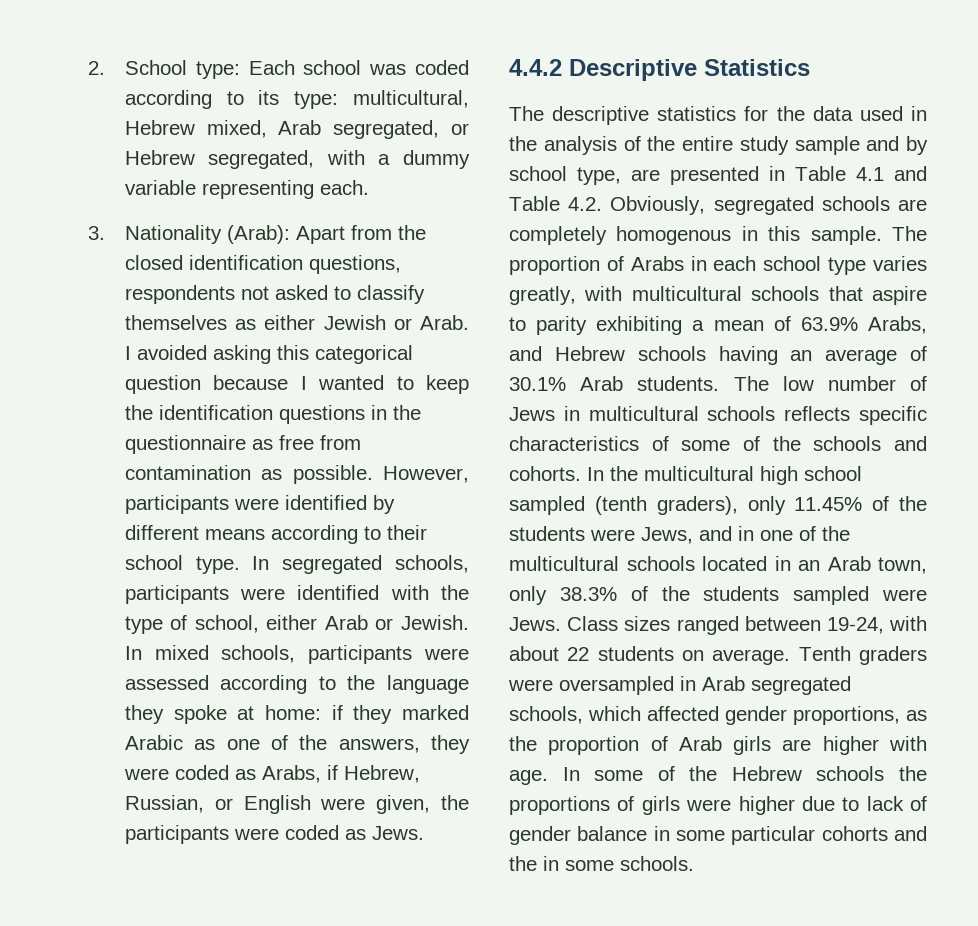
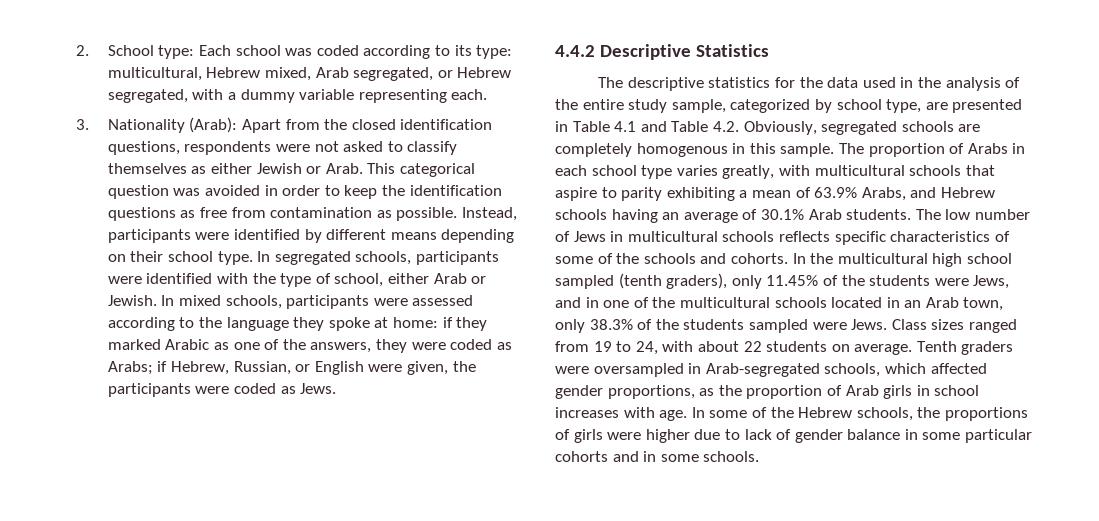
- 3. Nationality (Arab): Apart from the closed identification questions, respondents not asked to classify themselves as either Jewish or Arab.
+ 3. Nationality (Arab): Apart from the closed identification questions, respondents were not asked to classify themselves as either Jewish or Arab.
- I avoided asking this categorical question because I wanted to keep the identification questions in the questionnaire as free from contamination as possible.
+ This categorical question was avoided in order to keep the identification questions as free from contamination as possible.
- However, participants were identified by different means according to their school type.
+ Instead, participants were identified by different means depending on their school type.
- In mixed schools, participants were assessed according to the language they spoke at home: if they marked Arabic as one of the answers, they were coded as Arabs, if Hebrew, Russian, or English were given, the participants were coded as Jews.
+ In mixed schools, participants were assessed according to the language they spoke at home: if they marked Arabic as one of the answers, they were coded as Arabs; if Hebrew, Russian, or English were given, the participants were coded as Jews.
- The descriptive statistics for the data used in the analysis of the entire study sample and by school type, are presented in Table 4.1 and Table 4.2. Obviously, segregated schools are completely homogenous in this sample.
+ The descriptive statistics for the data used in the analysis of the entire study sample, categorized by school type, are presented in Table 4.1 and Table 4.2. Obviously, segregated schools are completely homogenous in this sample.
- Class sizes ranged between 19-24, with about 22 students on average.
+ Class sizes ranged from 19 to 24, with about 22 students on average.
- Tenth graders were oversampled in Arab segregated schools, which affected gender proportions, as the proportion of Arab girls are higher with age.
+ Tenth graders were oversampled in Arab-segregated schools, which affected gender proportions, as the proportion of Arab girls in school increases with age.
- In some of the Hebrew schools the proportions of girls were higher due to lack of gender balance in some particular cohorts and the in some schools.
+ In some of the Hebrew schools, the proportions of girls were higher due to lack of gender balance in some particular cohorts and in some schools.

